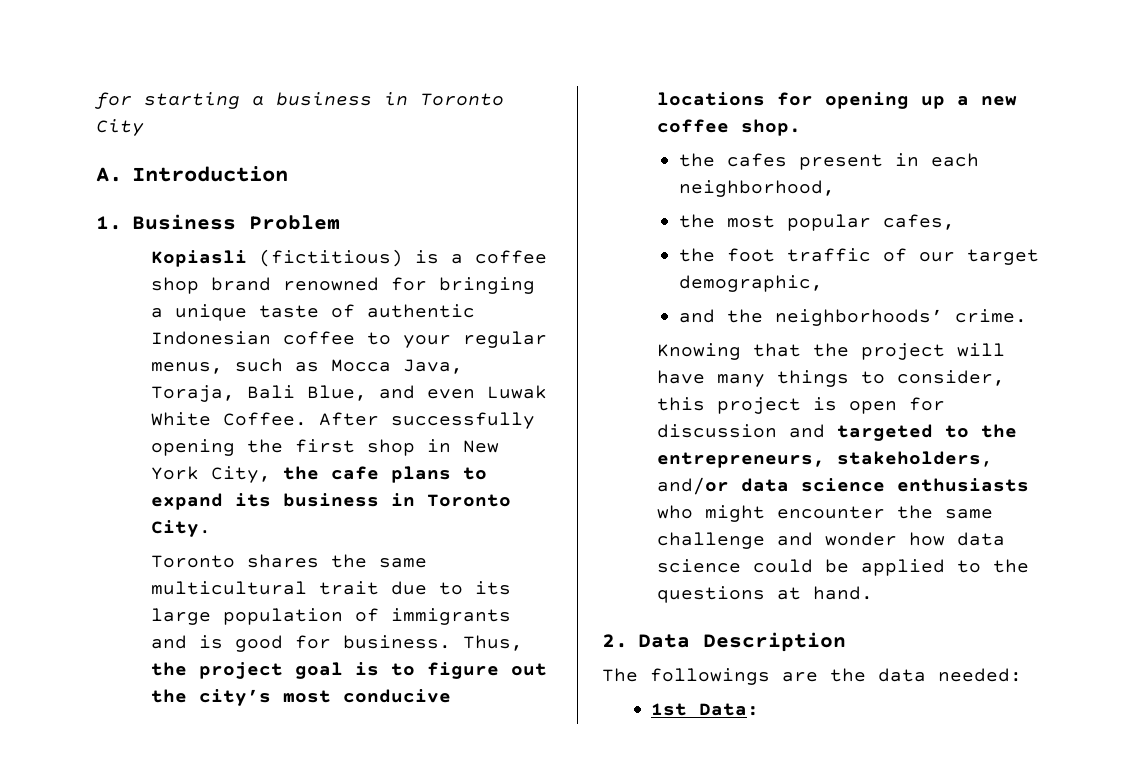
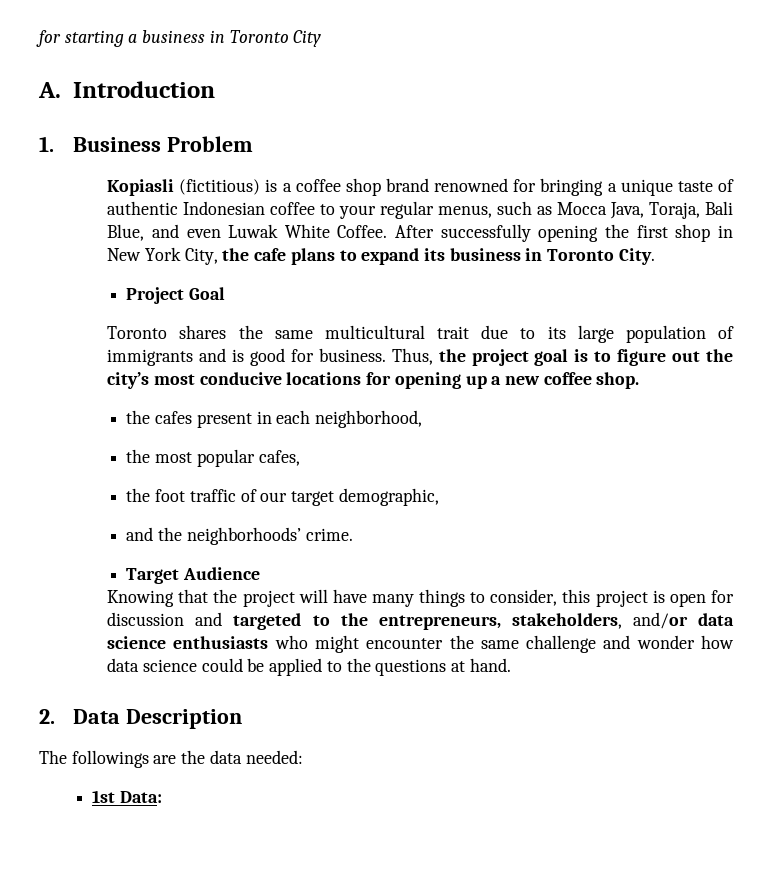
+ Project Goal
+ Target Audience

